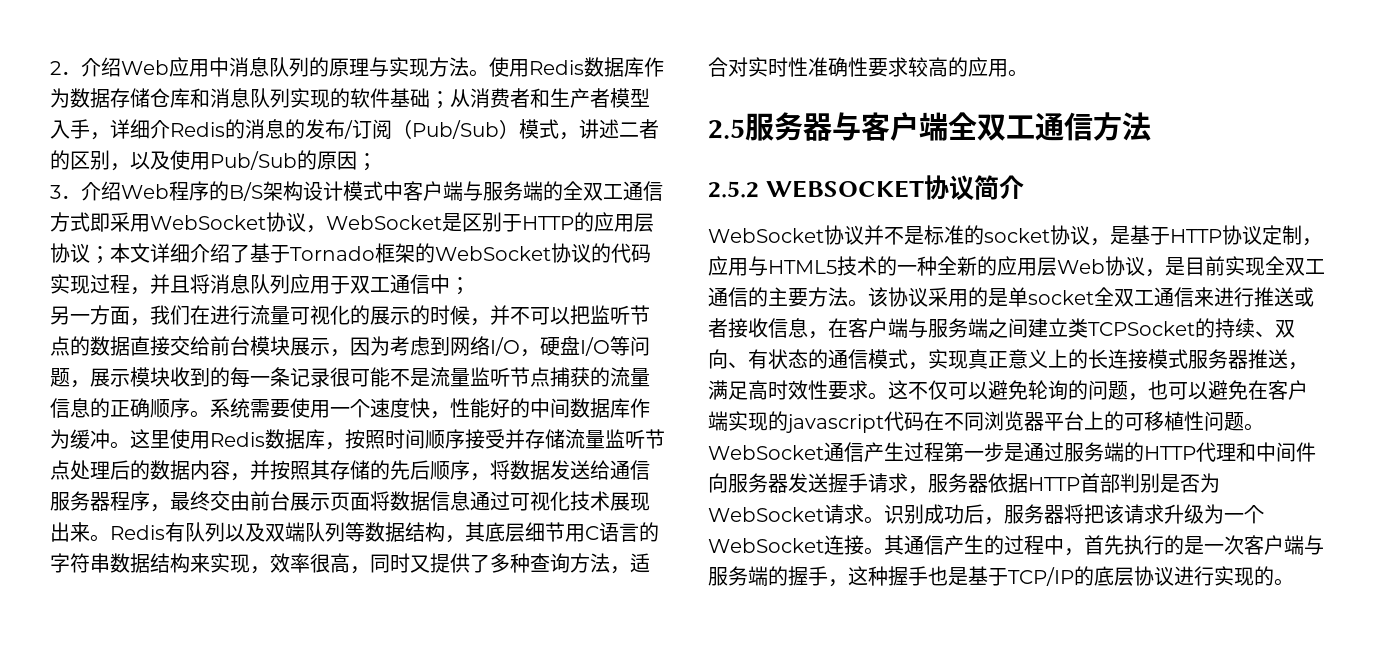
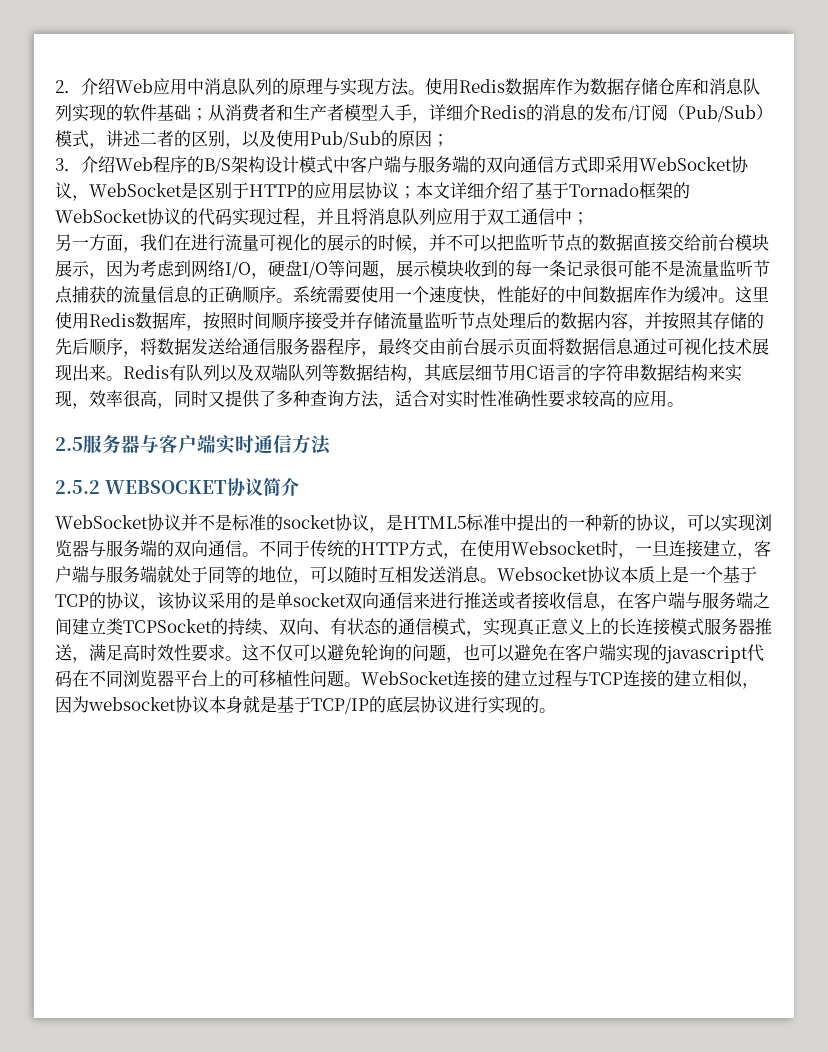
- 3．介绍Web程序的B/S架构设计模式中客户端与服务端的全双工通信方式即采用WebSocket协议，WebSocket是区别于HTTP的应用层协议；本文详细介绍了基于Tornado框架的WebSocket协议的代码实现过程，并且将消息队列应用于双工通信中；
+ 3．介绍Web程序的B/S架构设计模式中客户端与服务端的双向通信方式即采用WebSocket协议，WebSocket是区别于HTTP的应用层协议；本文详细介绍了基于Tornado框架的WebSocket协议的代码实现过程，并且将消息队列应用于双工通信中；
- 2.5服务器与客户端全双工通信方法
+ 2.5服务器与客户端实时通信方法
- WebSocket协议并不是标准的socket协议，是基于HTTP协议定制，应用与HTML5技术的一种全新的应用层Web协议，是目前实现全双工通信的主要方法。该协议采用的是单socket全双工通信来进行推送或者接收信息，在客户端与服务端之间建立类TCPSocket的持续、双向、有状态的通信模式，实现真正意义上的长连接模式服务器推送，满足高时效性要求。
+ WebSocket协议并不是标准的socket协议，是HTML5标准中提出的一种新的协议，可以实现浏览器与服务端的双向通信。不同于传统的HTTP方式，在使用Websocket时，一旦连接建立，客户端与服务端就处于同等的地位，可以随时互相发送消息。Websocket协议本质上是一个基于TCP的协议，该协议采用的是单socket双向通信来进行推送或者接收信息，在客户端与服务端之间建立类TCPSocket的持续、双向、有状态的通信模式，实现真正意义上的长连接模式服务器推送，满足高时效性要求。
- WebSocket通信产生过程第一步是通过服务端的HTTP代理和中间件向服务器发送握手请求，服务器依据HTTP首部判别是否为WebSocket请求。识别成功后，服务器将把该请求升级为一个WebSocket连接。其通信产生的过程中，首先执行的是一次客户端与服务端的握手，这种握手也是基于TCP/IP的底层协议进行实现的。
+ WebSocket连接的建立过程与TCP连接的建立相似，因为websocket协议本身就是基于TCP/IP的底层协议进行实现的。

